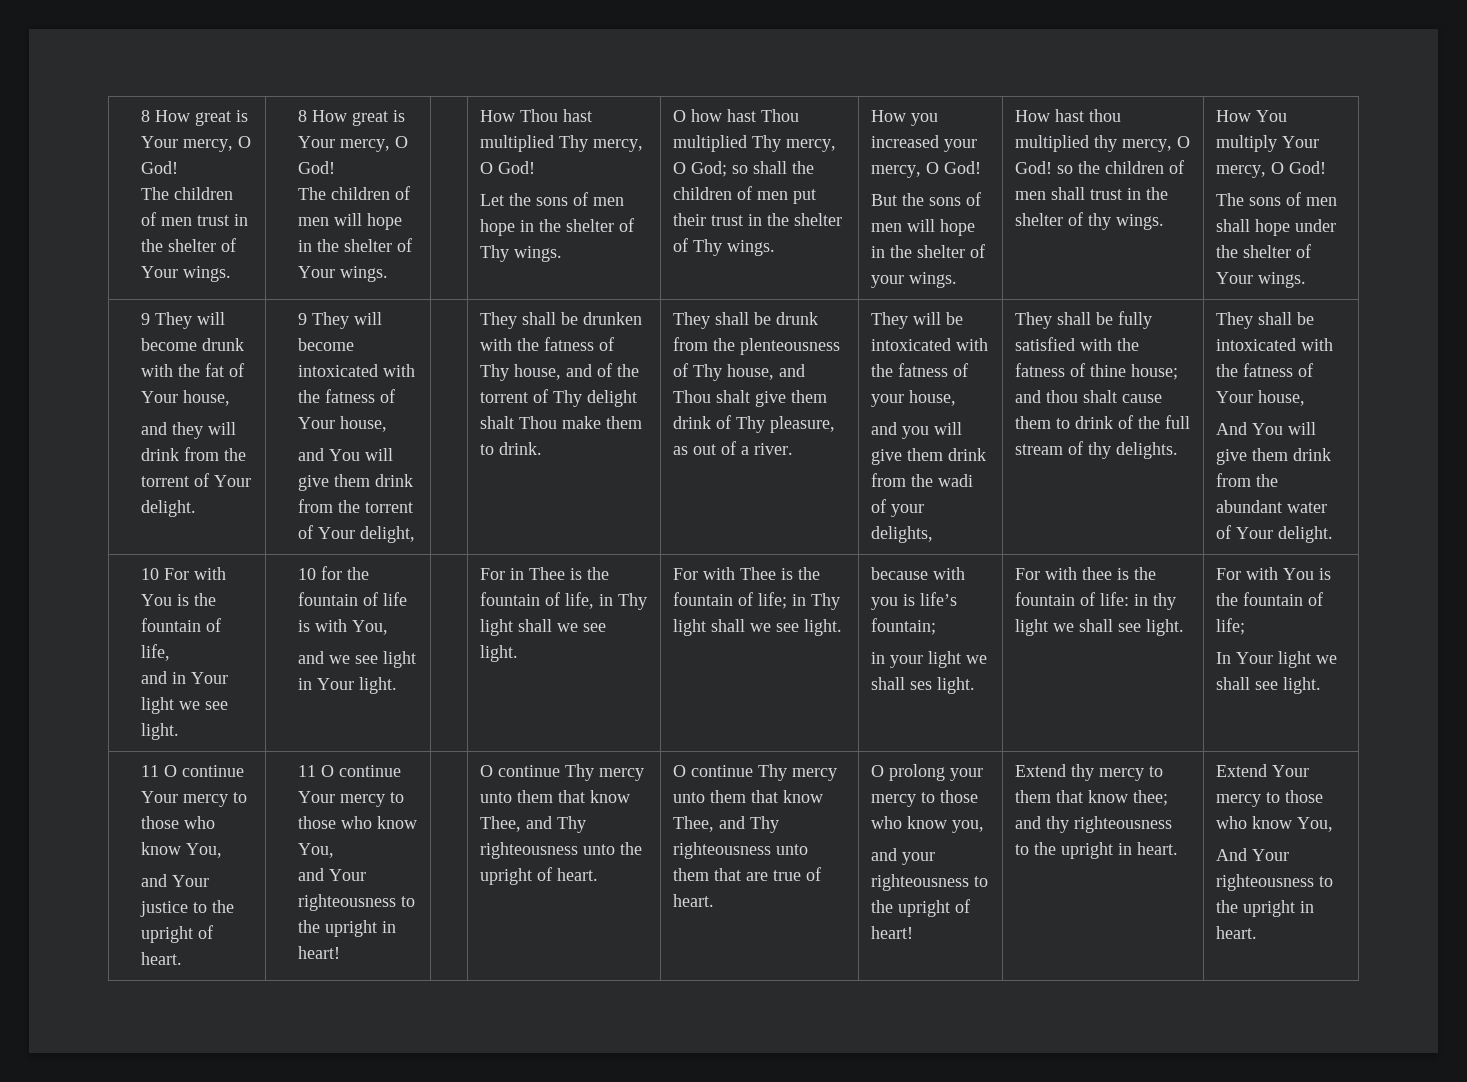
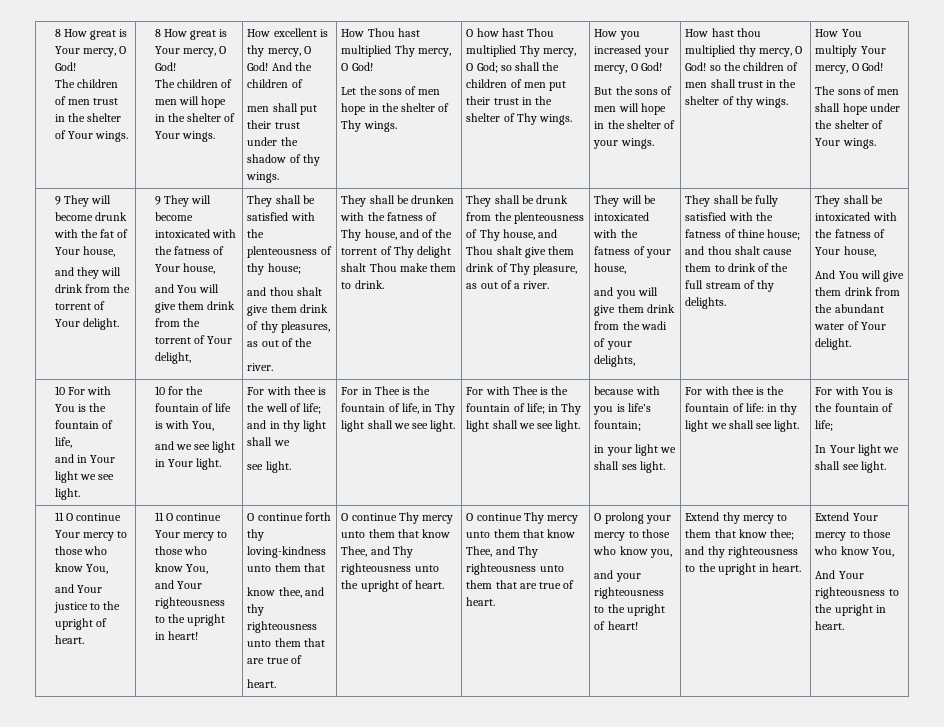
+ How excellent is thy mercy, O God! And the children of
+ men shall put their trust under the shadow of thy wings.
+ They shall be satisfied with the plenteousness of thy house;
+ and thou shalt give them drink of thy pleasures, as out of the
+ river.
+ For with thee is the well of life; and in thy light shall we
+ see light.
+ O continue forth thy loving-kindness unto them that
+ know thee, and thy righteousness unto them that are true of
+ heart.

